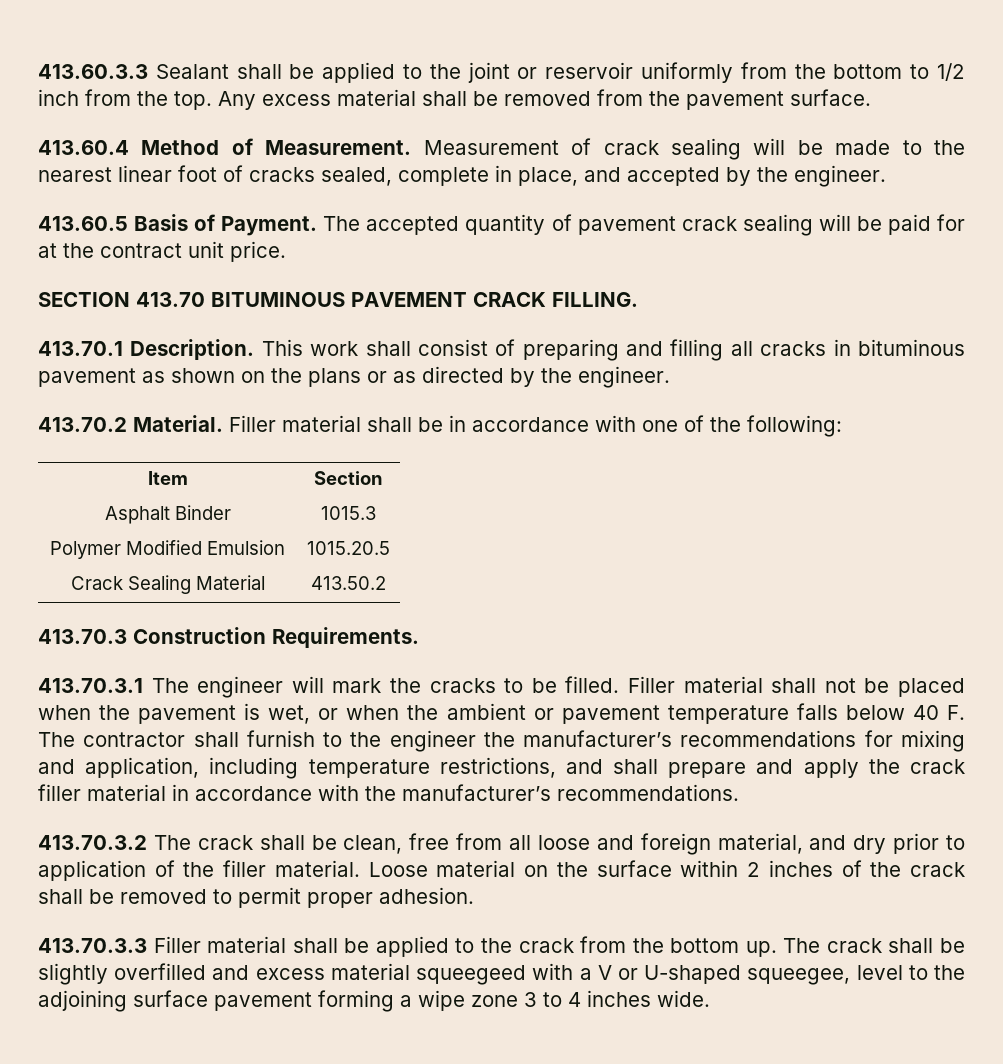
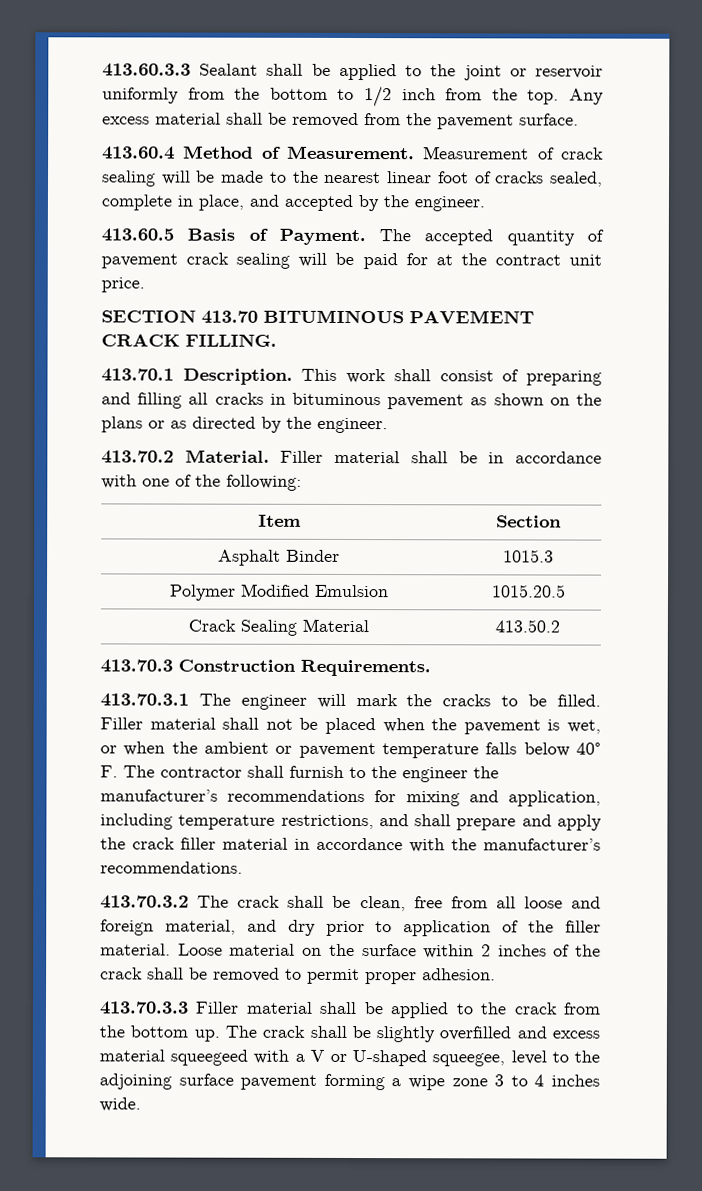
- Filler material shall not be placed when the pavement is wet, or when the ambient or pavement temperature falls below 40 F. The contractor shall furnish to the engineer the manufacturer’s recommendations for mixing and application, including temperature restrictions, and shall prepare and apply the crack filler material in accordance with the manufacturer’s recommendations.
+ Filler material shall not be placed when the pavement is wet, or when the ambient or pavement temperature falls below 40° F. The contractor shall furnish to the engineer the manufacturer’s recommendations for mixing and application, including temperature restrictions, and shall prepare and apply the crack filler material in accordance with the manufacturer’s recommendations.

